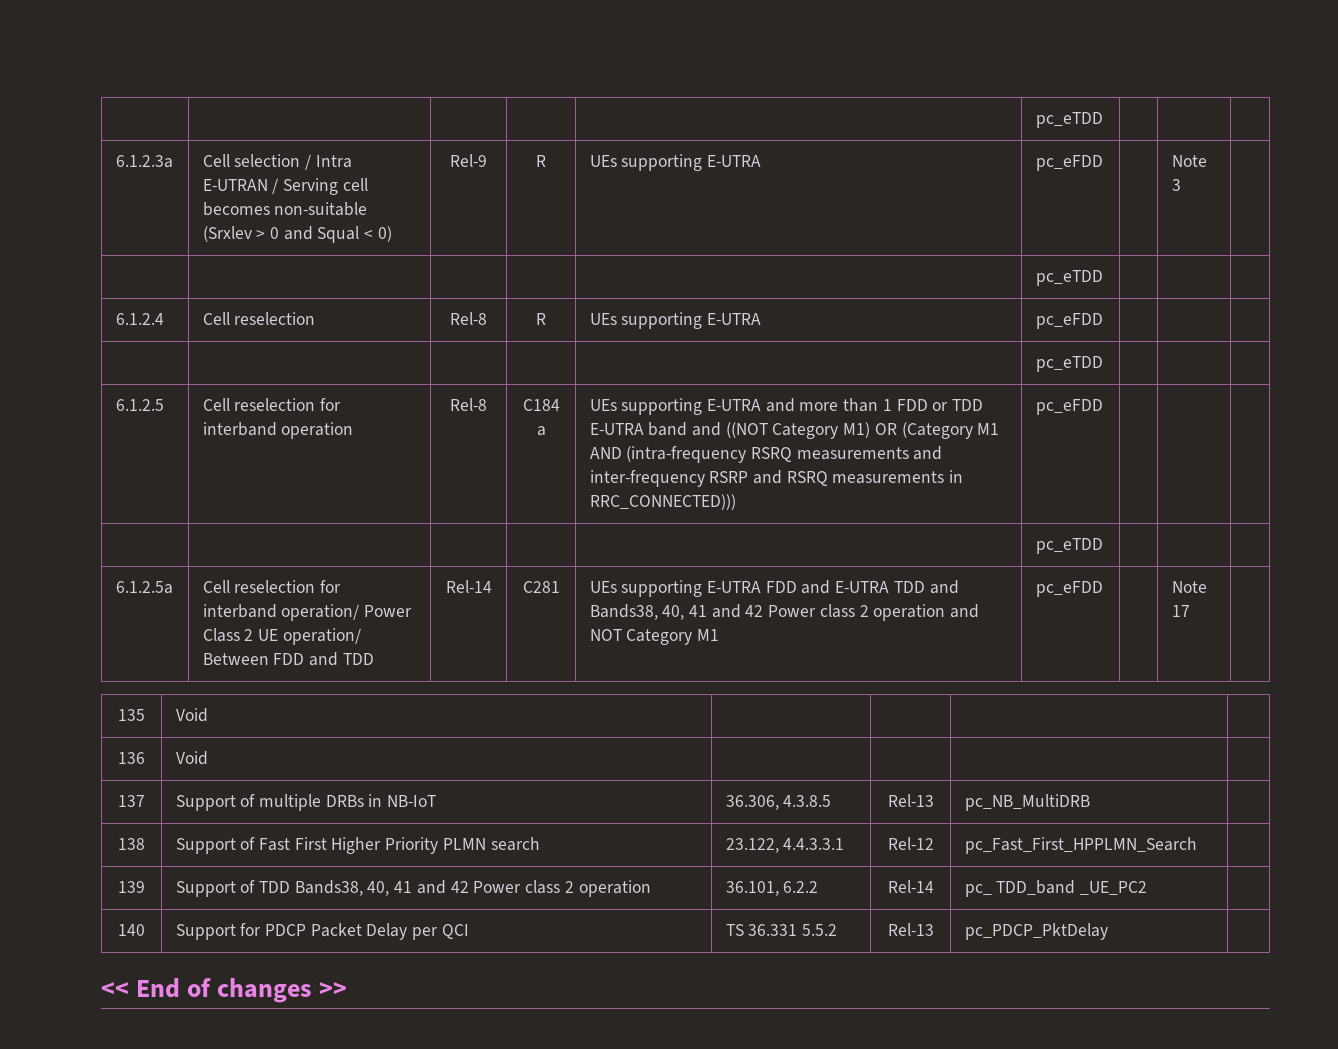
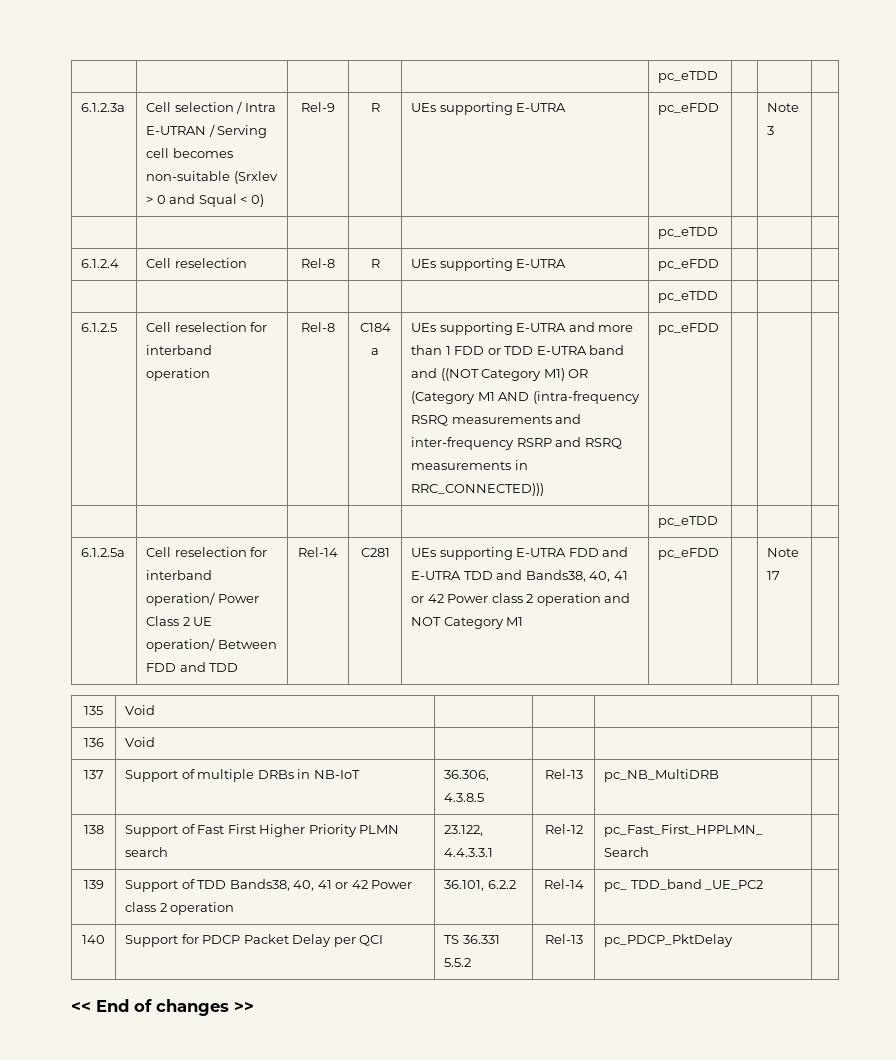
- UEs supporting E-UTRA FDD and E-UTRA TDD and Bands38, 40, 41 and 42 Power class 2 operation and NOT Category M1
+ UEs supporting E-UTRA FDD and E-UTRA TDD and Bands38, 40, 41 or 42 Power class 2 operation and NOT Category M1
- 139 | Support of TDD Bands38, 40, 41 and 42 Power class 2 operation | 36.101, 6.2.2 | Rel-14 | pc_ TDD_band _UE_PC2 |
+ 139 | Support of TDD Bands38, 40, 41 or 42 Power class 2 operation | 36.101, 6.2.2 | Rel-14 | pc_ TDD_band _UE_PC2 |

